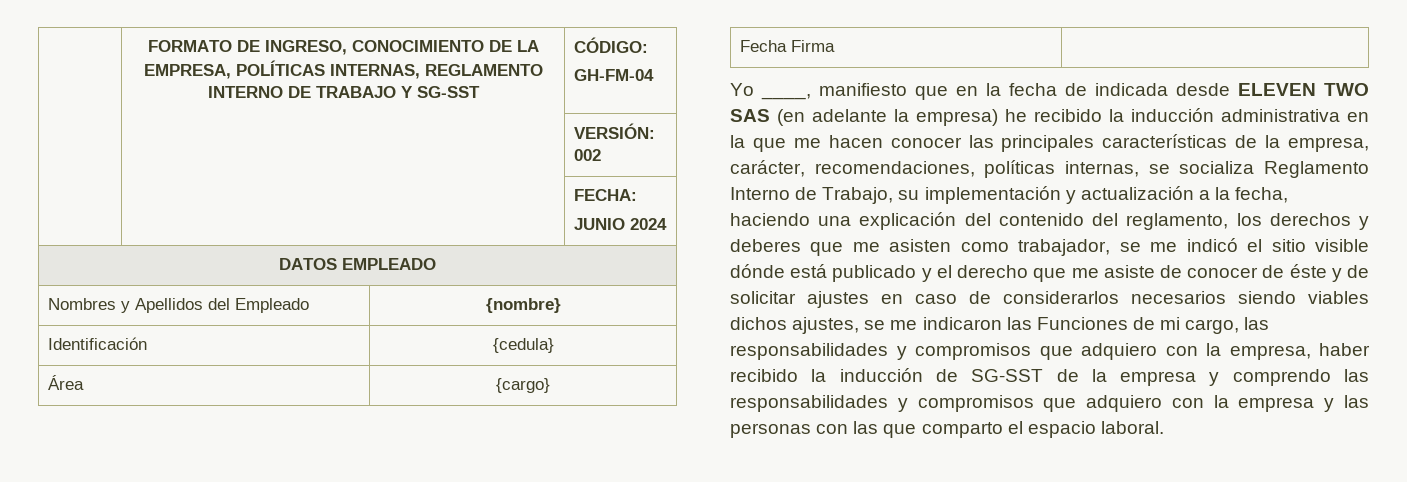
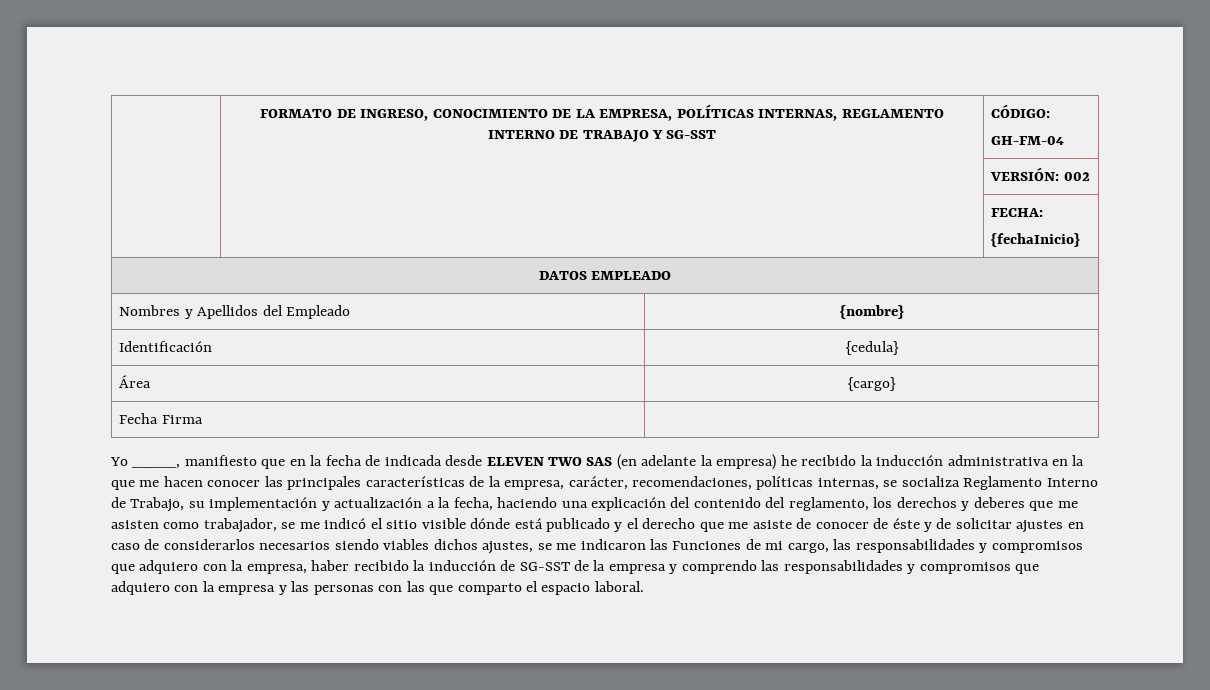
  | | FECHA:
- JUNIO 2024
+ {fechaInicio}

